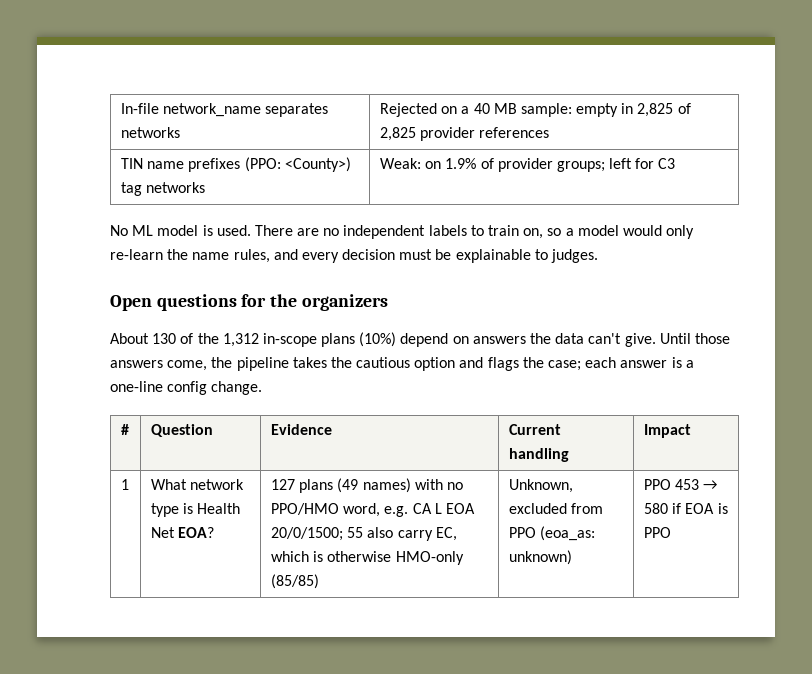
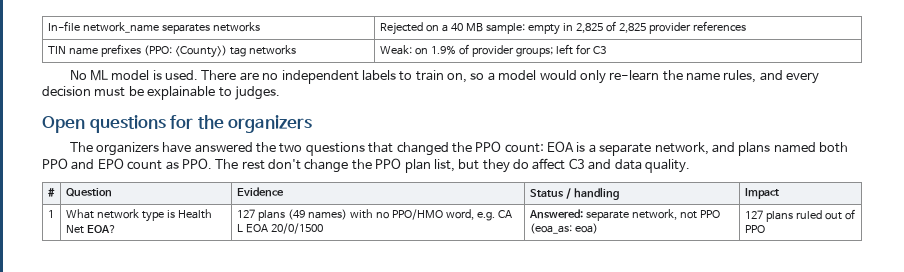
- About 130 of the 1,312 in-scope plans (10%) depend on answers the data can't give. Until those answers come, the pipeline takes the cautious option and flags the case; each answer is a one-line config change.
+ The organizers have answered the two questions that changed the PPO count: EOA is a separate network, and plans named both PPO and EPO count as PPO. The rest don't change the PPO plan list, but they do affect C3 and data quality.
- # | Question | Evidence | Current handling | Impact
+ # | Question | Evidence | Status / handling | Impact
- 127 plans (49 names) with no PPO/HMO word, e.g. CA L EOA 20/0/1500; 55 also carry EC, which is otherwise HMO-only (85/85) | Unknown, excluded from PPO (eoa_as: unknown) | PPO 453 → 580 if EOA is PPO
+ 127 plans (49 names) with no PPO/HMO word, e.g. CA L EOA 20/0/1500 | Answered: separate network, not PPO (eoa_as: eoa) | 127 plans ruled out of PPO

